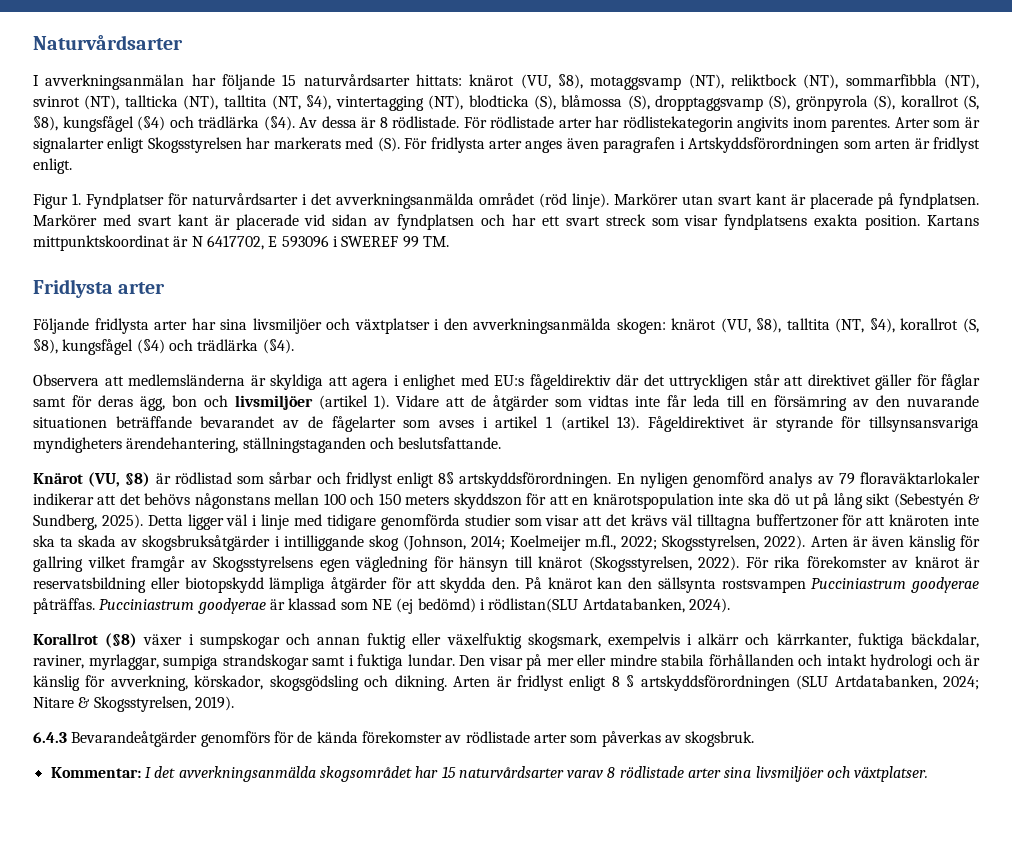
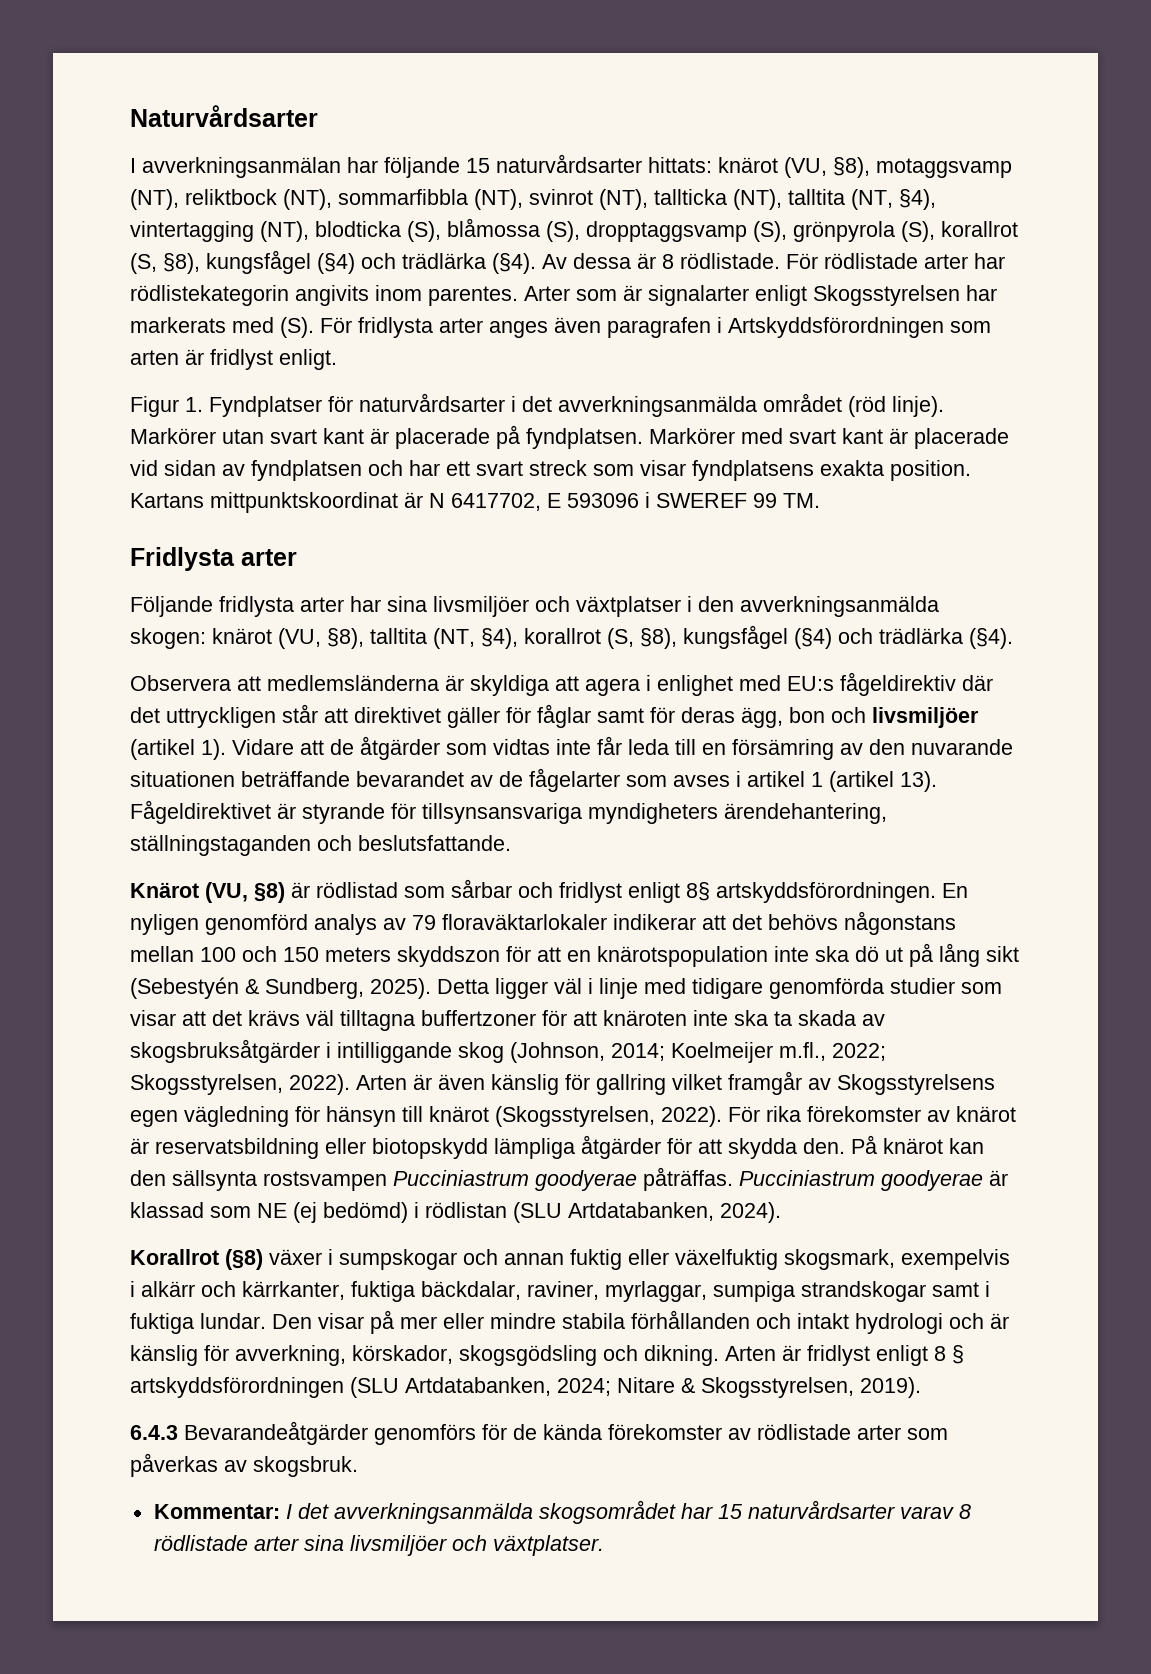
- Pucciniastrum goodyerae är klassad som NE (ej bedömd) i rödlistan(SLU Artdatabanken, 2024).
+ Pucciniastrum goodyerae är klassad som NE (ej bedömd) i rödlistan (SLU Artdatabanken, 2024).

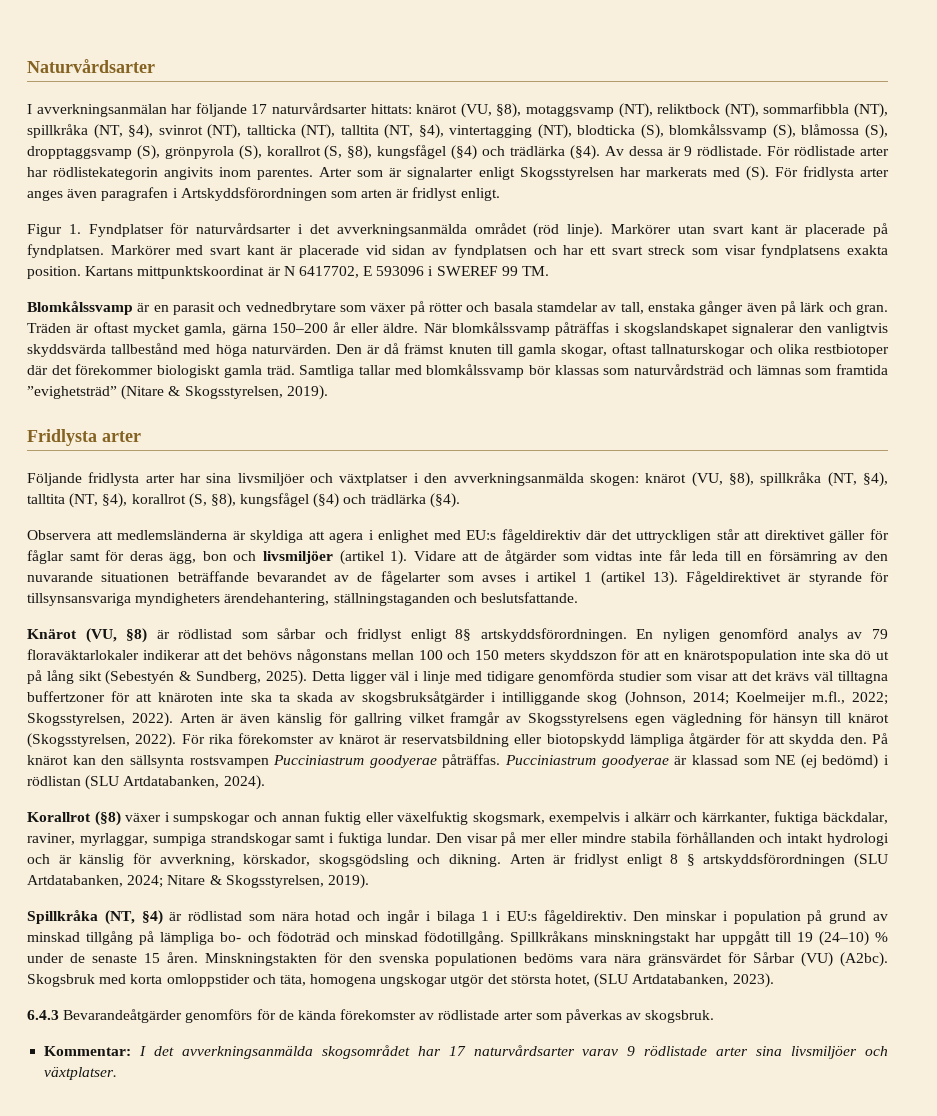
- I avverkningsanmälan har följande 15 naturvårdsarter hittats: knärot (VU, §8), motaggsvamp (NT), reliktbock (NT), sommarfibbla (NT), svinrot (NT), tallticka (NT), talltita (NT, §4), vintertagging (NT), blodticka (S), blåmossa (S), dropptaggsvamp (S), grönpyrola (S), korallrot (S, §8), kungsfågel (§4) och trädlärka (§4).
+ I avverkningsanmälan har följande 17 naturvårdsarter hittats: knärot (VU, §8), motaggsvamp (NT), reliktbock (NT), sommarfibbla (NT), spillkråka (NT, §4), svinrot (NT), tallticka (NT), talltita (NT, §4), vintertagging (NT), blodticka (S), blomkålssvamp (S), blåmossa (S), dropptaggsvamp (S), grönpyrola (S), korallrot (S, §8), kungsfågel (§4) och trädlärka (§4).
- Av dessa är 8 rödlistade.
+ Av dessa är 9 rödlistade.
+ Blomkålssvamp är en parasit och vednedbrytare som växer på rötter och basala stamdelar av tall, enstaka gånger även på lärk och gran. Träden är oftast mycket gamla, gärna 150–200 år eller äldre. När blomkålssvamp påträffas i skogslandskapet signalerar den vanligtvis skyddsvärda tallbestånd med höga naturvärden. Den är då främst knuten till gamla skogar, oftast tallnaturskogar och olika restbiotoper där det förekommer biologiskt gamla träd. Samtliga tallar med blomkålssvamp bör klassas som naturvårdsträd och lämnas som framtida ”evighetsträd” (Nitare & Skogsstyrelsen, 2019).
- Följande fridlysta arter har sina livsmiljöer och växtplatser i den avverkningsanmälda skogen: knärot (VU, §8), talltita (NT, §4), korallrot (S, §8), kungsfågel (§4) och trädlärka (§4).
+ Följande fridlysta arter har sina livsmiljöer och växtplatser i den avverkningsanmälda skogen: knärot (VU, §8), spillkråka (NT, §4), talltita (NT, §4), korallrot (S, §8), kungsfågel (§4) och trädlärka (§4).
+ Spillkråka (NT, §4) är rödlistad som nära hotad och ingår i bilaga 1 i EU:s fågeldirektiv. Den minskar i population på grund av minskad tillgång på lämpliga bo- och födoträd och minskad födotillgång. Spillkråkans minskningstakt har uppgått till 19 (24–10) % under de senaste 15 åren. Minskningstakten för den svenska populationen bedöms vara nära gränsvärdet för Sårbar (VU) (A2bc). Skogsbruk med korta omloppstider och täta, homogena ungskogar utgör det största hotet, (SLU Artdatabanken, 2023).
- Kommentar: I det avverkningsanmälda skogsområdet har 15 naturvårdsarter varav 8 rödlistade arter sina livsmiljöer och växtplatser.
+ Kommentar: I det avverkningsanmälda skogsområdet har 17 naturvårdsarter varav 9 rödlistade arter sina livsmiljöer och växtplatser.

